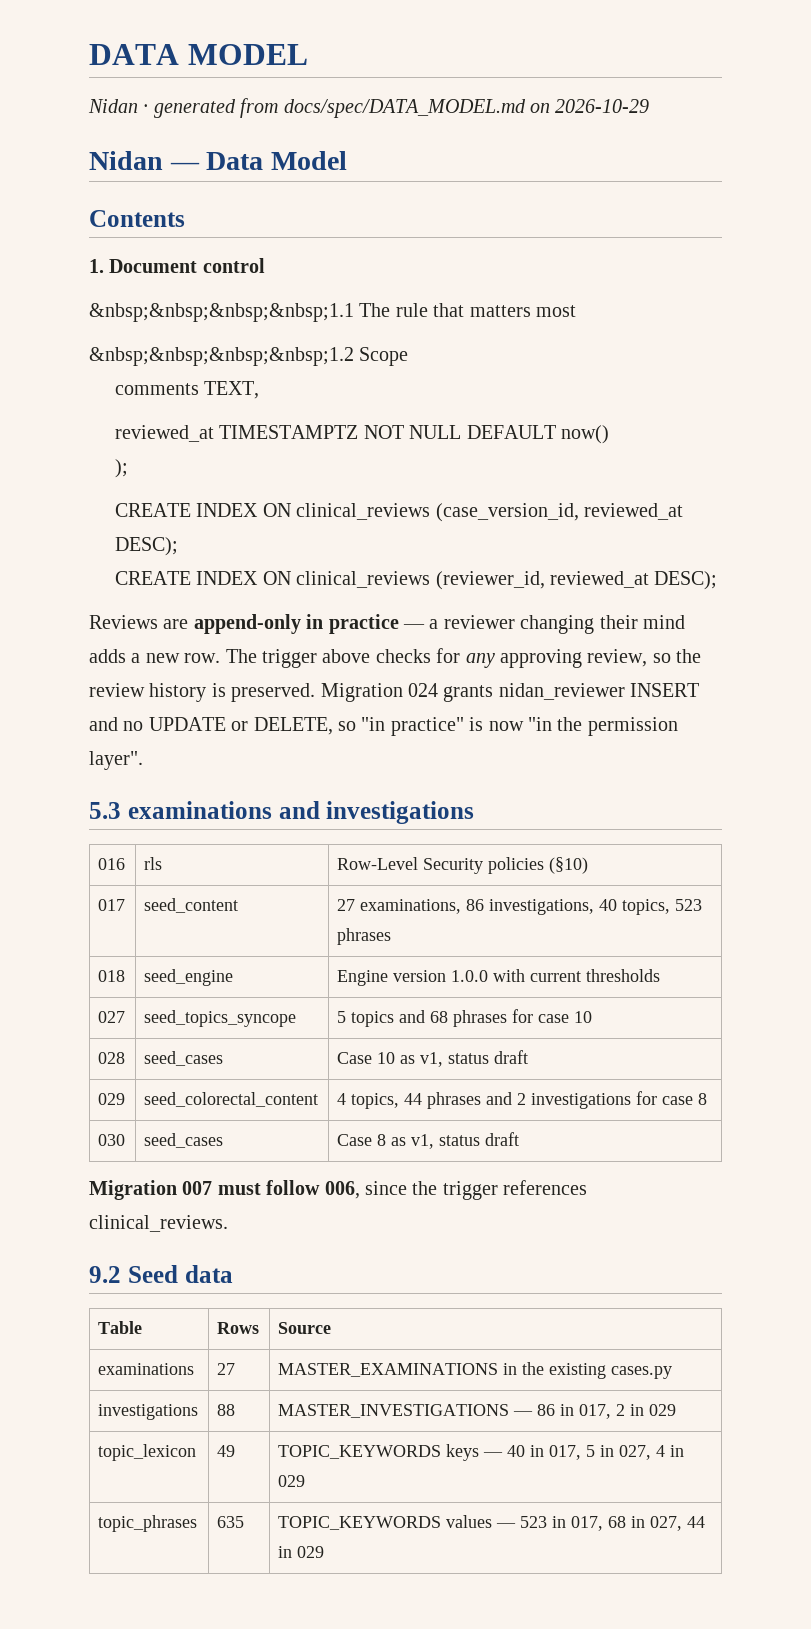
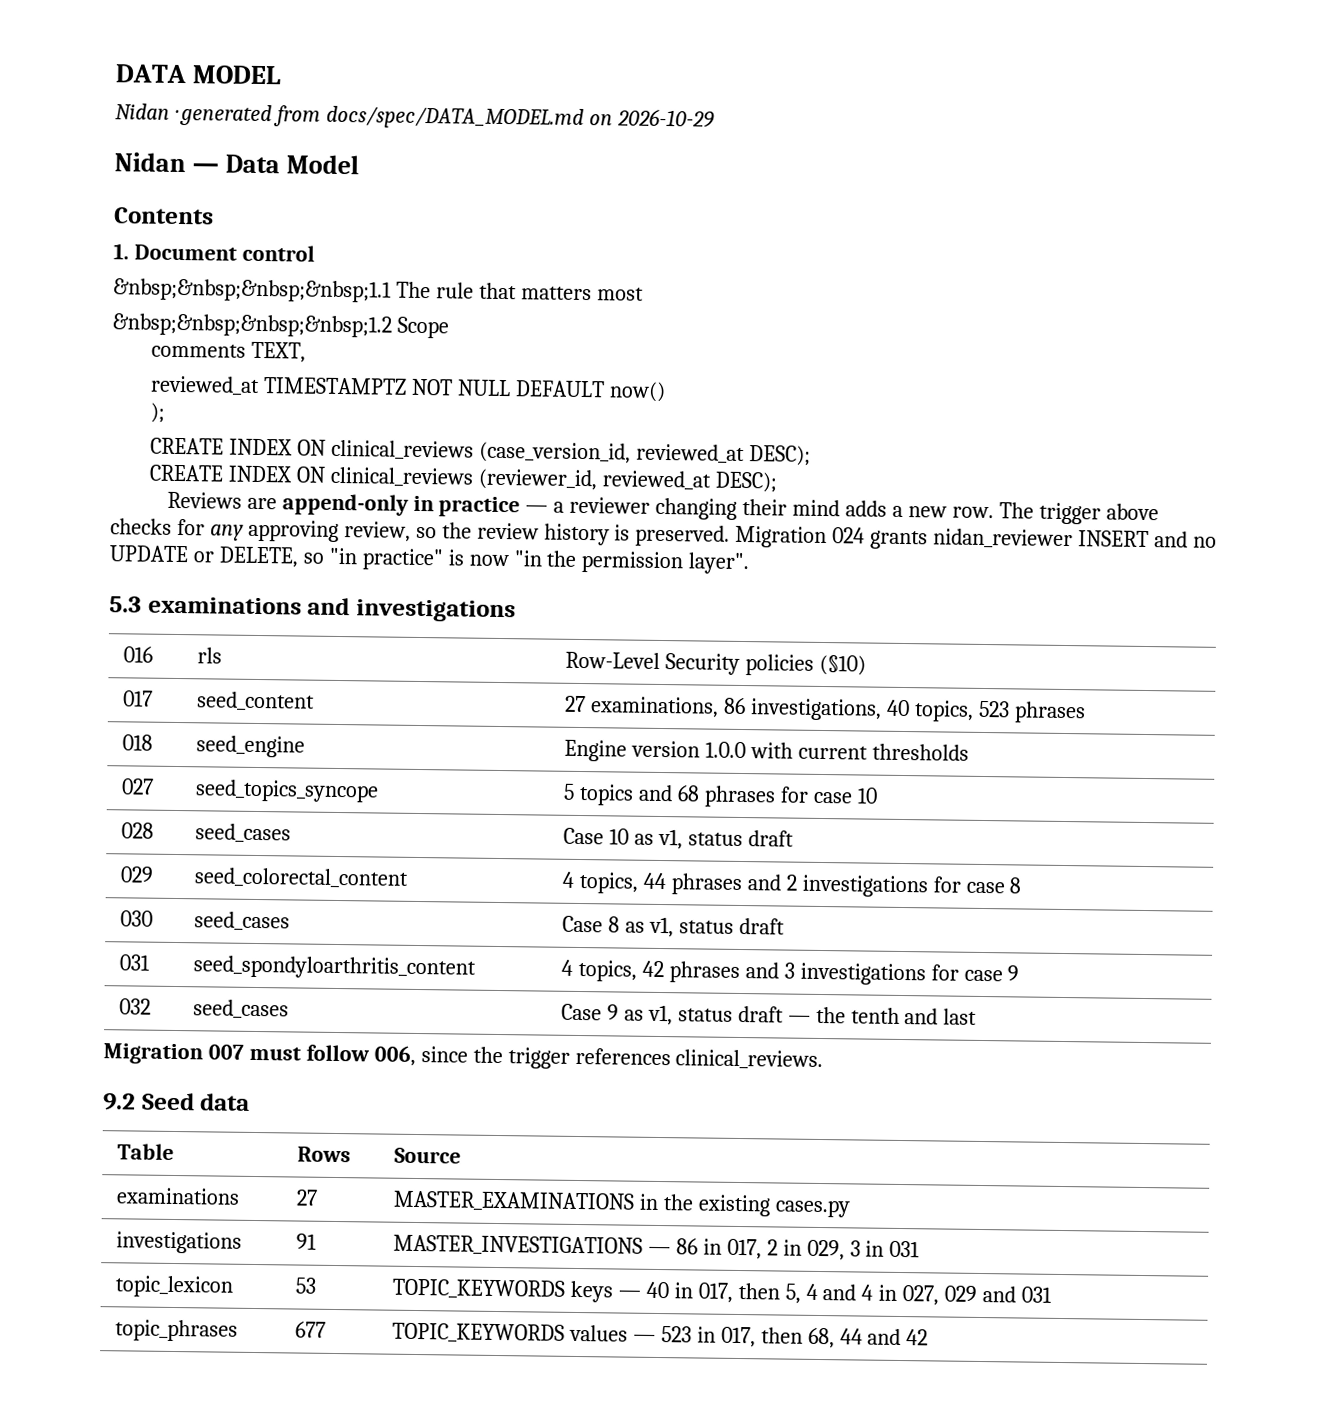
+ 031 | seed_spondyloarthritis_content | 4 topics, 42 phrases and 3 investigations for case 9
+ 032 | seed_cases | Case 9 as v1, status draft — the tenth and last
- investigations | 88 | MASTER_INVESTIGATIONS — 86 in 017, 2 in 029
+ investigations | 91 | MASTER_INVESTIGATIONS — 86 in 017, 2 in 029, 3 in 031
- topic_lexicon | 49 | TOPIC_KEYWORDS keys — 40 in 017, 5 in 027, 4 in 029
+ topic_lexicon | 53 | TOPIC_KEYWORDS keys — 40 in 017, then 5, 4 and 4 in 027, 029 and 031
- topic_phrases | 635 | TOPIC_KEYWORDS values — 523 in 017, 68 in 027, 44 in 029
+ topic_phrases | 677 | TOPIC_KEYWORDS values — 523 in 017, then 68, 44 and 42

